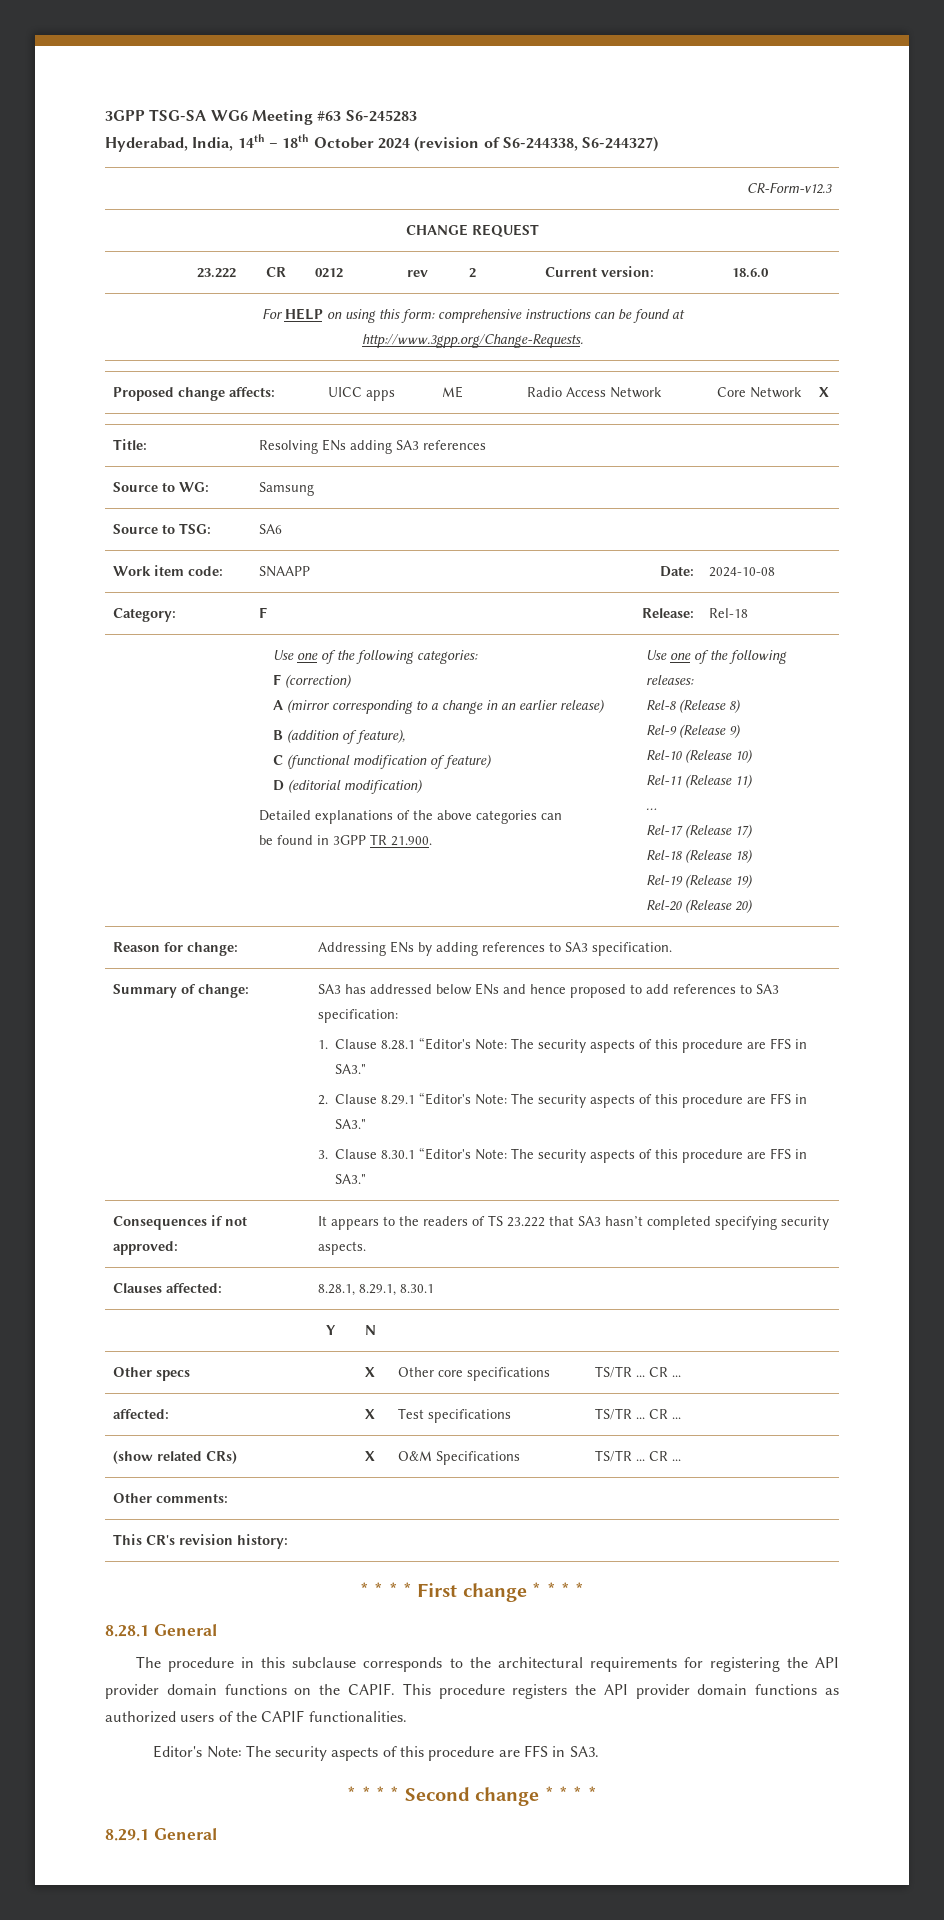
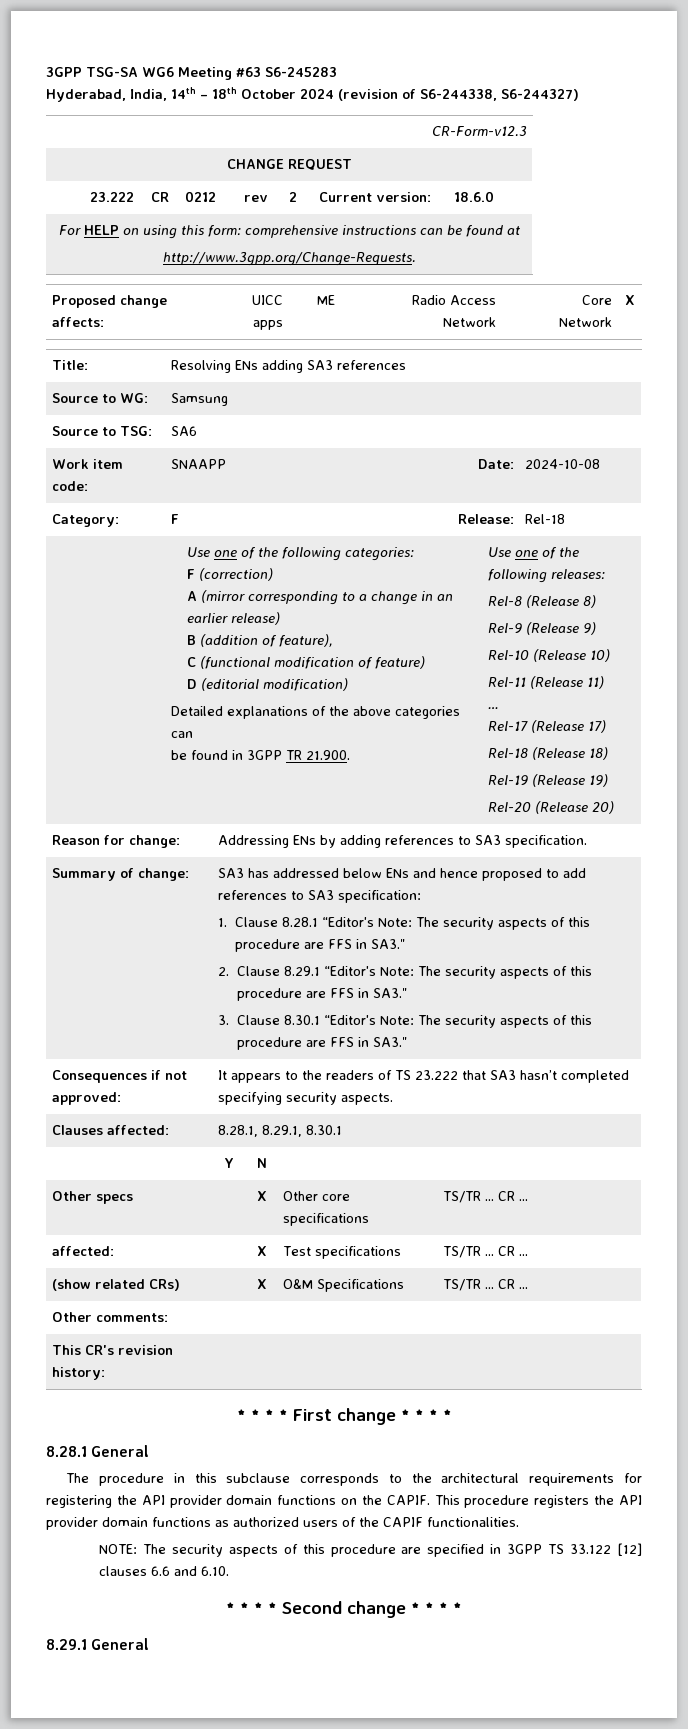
- Editor's Note: The security aspects of this procedure are FFS in SA3.
+ NOTE: The security aspects of this procedure are specified in 3GPP TS 33.122 [12] clauses 6.6 and 6.10.

